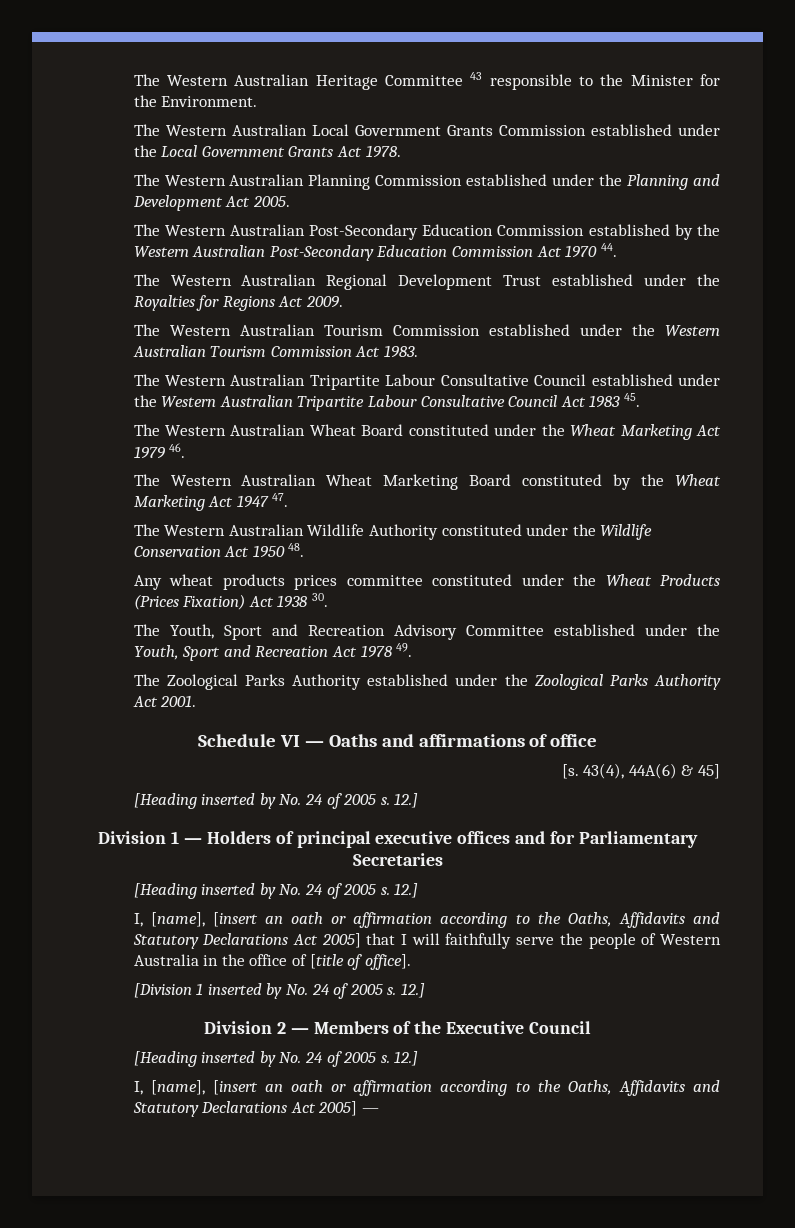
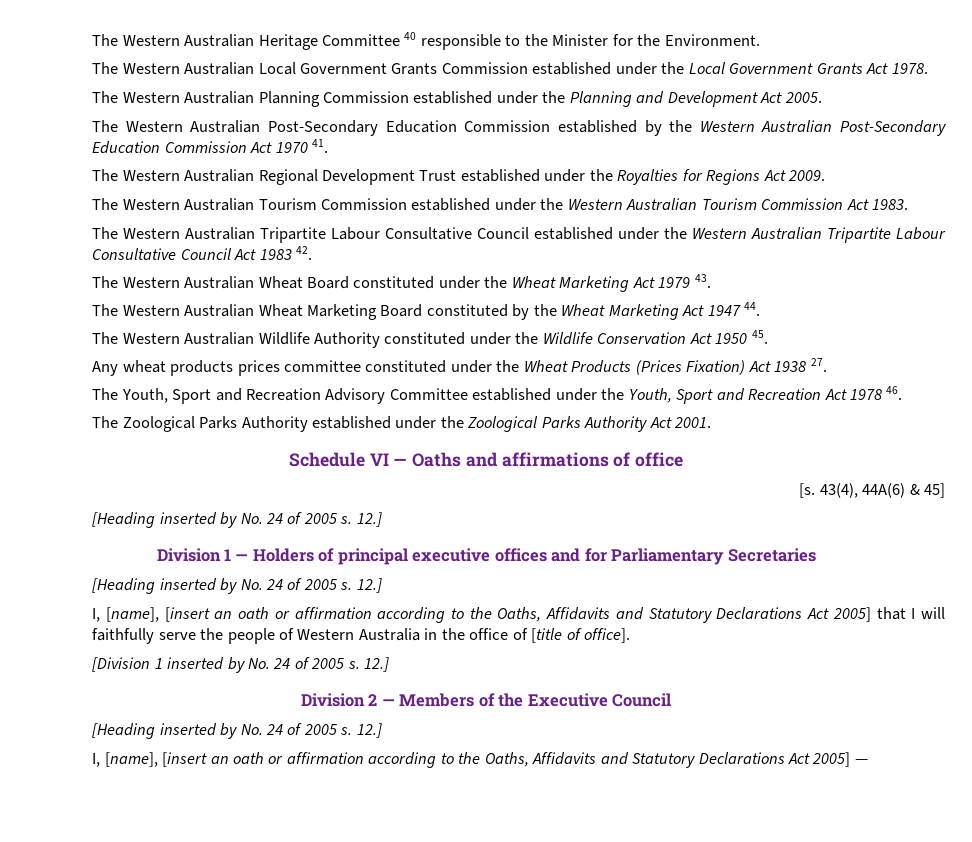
- The Western Australian Heritage Committee 43 responsible to the Minister for the Environment.
+ The Western Australian Heritage Committee 40 responsible to the Minister for the Environment.
- The Western Australian Post-Secondary Education Commission established by the Western Australian Post-Secondary Education Commission Act 1970 44.
+ The Western Australian Post-Secondary Education Commission established by the Western Australian Post-Secondary Education Commission Act 1970 41.
- The Western Australian Tripartite Labour Consultative Council established under the Western Australian Tripartite Labour Consultative Council Act 1983 45.
+ The Western Australian Tripartite Labour Consultative Council established under the Western Australian Tripartite Labour Consultative Council Act 1983 42.
- The Western Australian Wheat Board constituted under the Wheat Marketing Act 1979 46.
+ The Western Australian Wheat Board constituted under the Wheat Marketing Act 1979 43.
- The Western Australian Wheat Marketing Board constituted by the Wheat Marketing Act 1947 47.
+ The Western Australian Wheat Marketing Board constituted by the Wheat Marketing Act 1947 44.
- The Western Australian Wildlife Authority constituted under the Wildlife Conservation Act 1950 48.
+ The Western Australian Wildlife Authority constituted under the Wildlife Conservation Act 1950 45.
- Any wheat products prices committee constituted under the Wheat Products (Prices Fixation) Act 1938 30.
+ Any wheat products prices committee constituted under the Wheat Products (Prices Fixation) Act 1938 27.
- The Youth, Sport and Recreation Advisory Committee established under the Youth, Sport and Recreation Act 1978 49.
+ The Youth, Sport and Recreation Advisory Committee established under the Youth, Sport and Recreation Act 1978 46.

